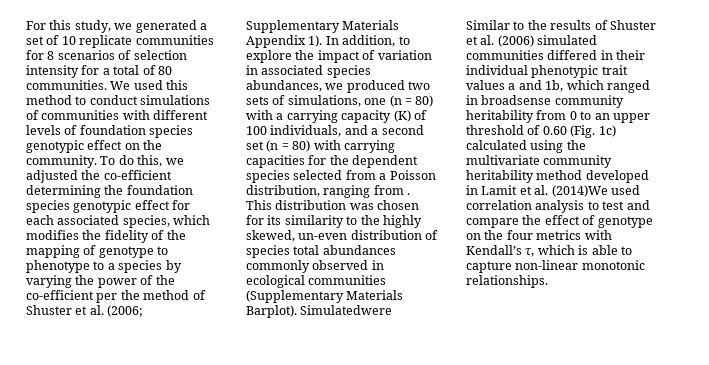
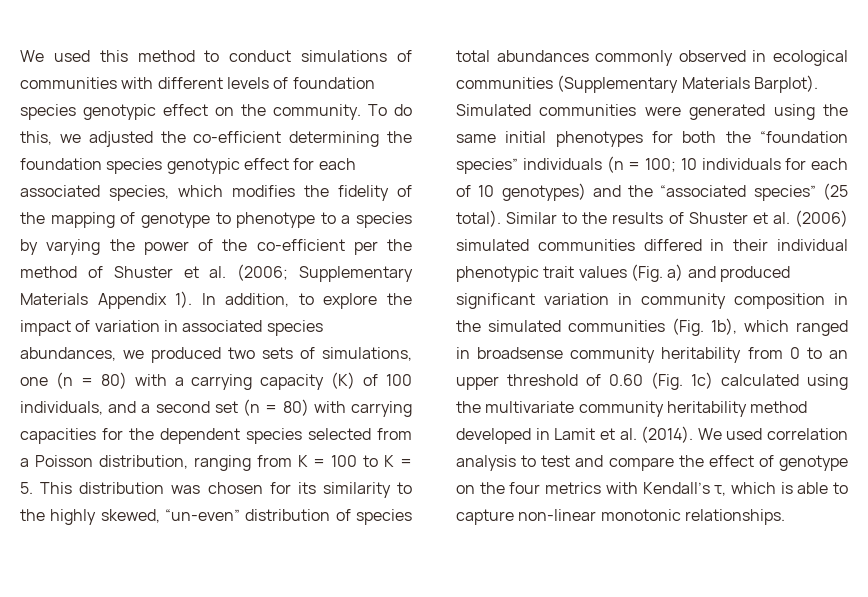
- For this study, we generated a set of 10 replicate communities for 8 scenarios of selection intensity for a total of 80 communities.
- In addition, to explore the impact of variation in associated species abundances, we produced two sets of simulations, one (n = 80) with a carrying capacity (K) of 100 individuals, and a second set (n = 80) with carrying capacities for the dependent species selected from a Poisson distribution, ranging from . This distribution was chosen for its similarity to the highly skewed, un-even distribution of species total abundances commonly observed in ecological communities (Supplementary Materials Barplot).
+ In addition, to explore the impact of variation in associated species abundances, we produced two sets of simulations, one (n = 80) with a carrying capacity (K) of 100 individuals, and a second set (n = 80) with carrying capacities for the dependent species selected from a Poisson distribution, ranging from K = 100 to K = 5. This distribution was chosen for its similarity to the highly skewed, “un-even” distribution of species total abundances commonly observed in ecological communities (Supplementary Materials Barplot).
- Simulatedwere Similar to the results of Shuster et al. (2006) simulated communities differed in their individual phenotypic trait values a and 1b, which ranged in broadsense community heritability from 0 to an upper threshold of 0.60 (Fig. 1c) calculated using the multivariate community heritability method developed in Lamit et al. (2014)We used correlation analysis to test and compare the effect of genotype on the four metrics with Kendall’s τ, which is able to capture non-linear monotonic relationships.
+ Simulated communities were generated using the same initial phenotypes for both the “foundation species” individuals (n = 100; 10 individuals for each of 10 genotypes) and the “associated species” (25 total). Similar to the results of Shuster et al. (2006) simulated communities differed in their individual phenotypic trait values (Fig. a) and produced significant variation in community composition in the simulated communities (Fig. 1b), which ranged in broadsense community heritability from 0 to an upper threshold of 0.60 (Fig. 1c) calculated using the multivariate community heritability method developed in Lamit et al. (2014). We used correlation analysis to test and compare the effect of genotype on the four metrics with Kendall’s τ, which is able to capture non-linear monotonic relationships.

